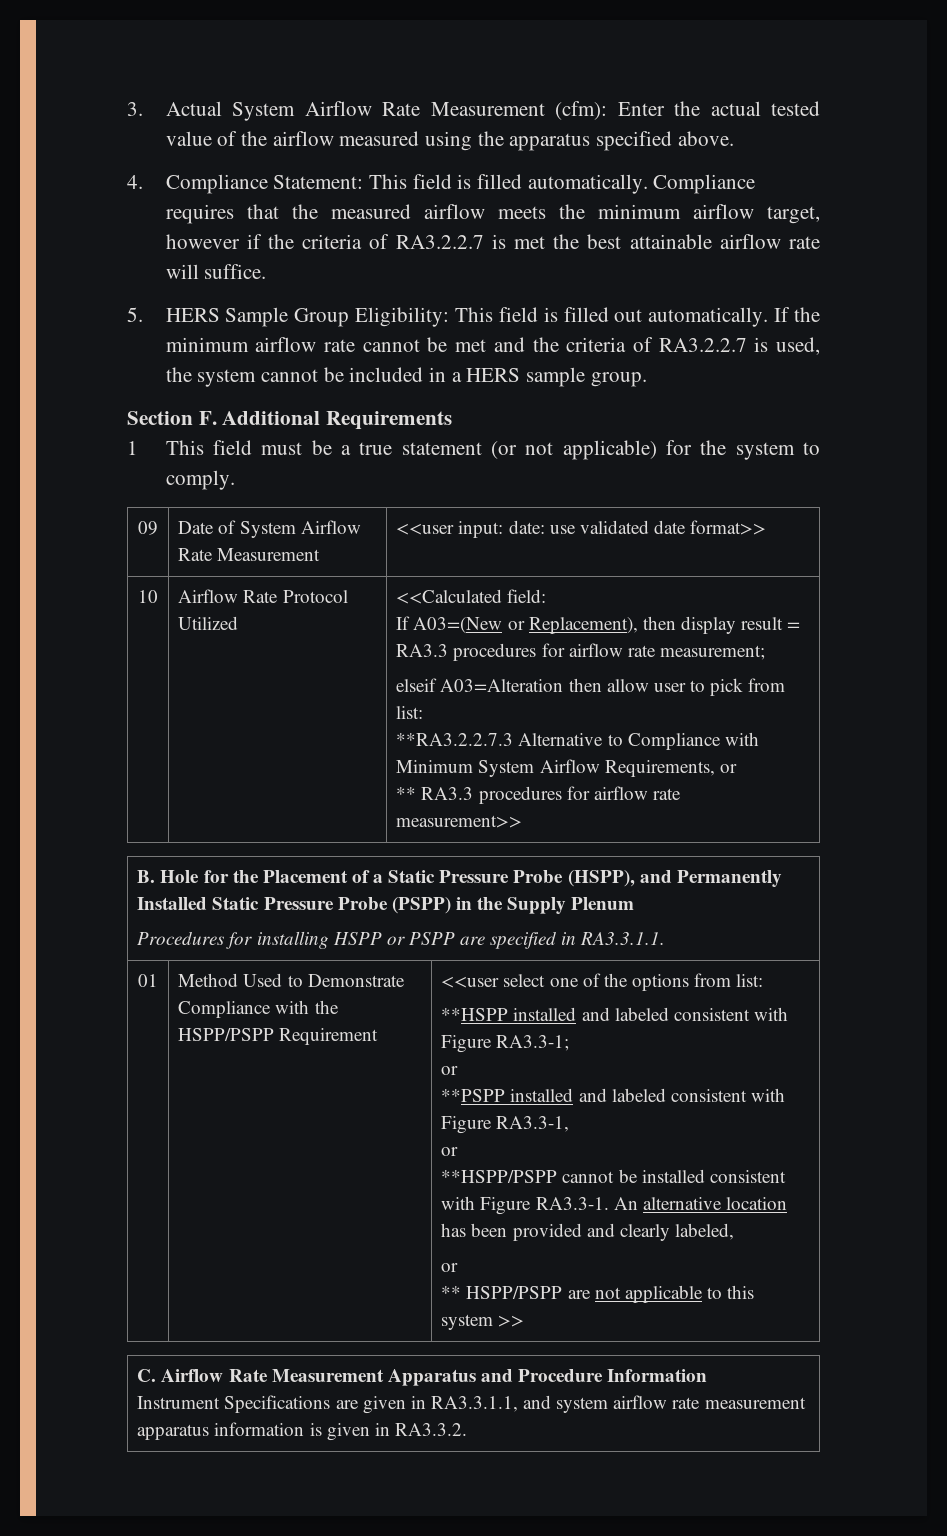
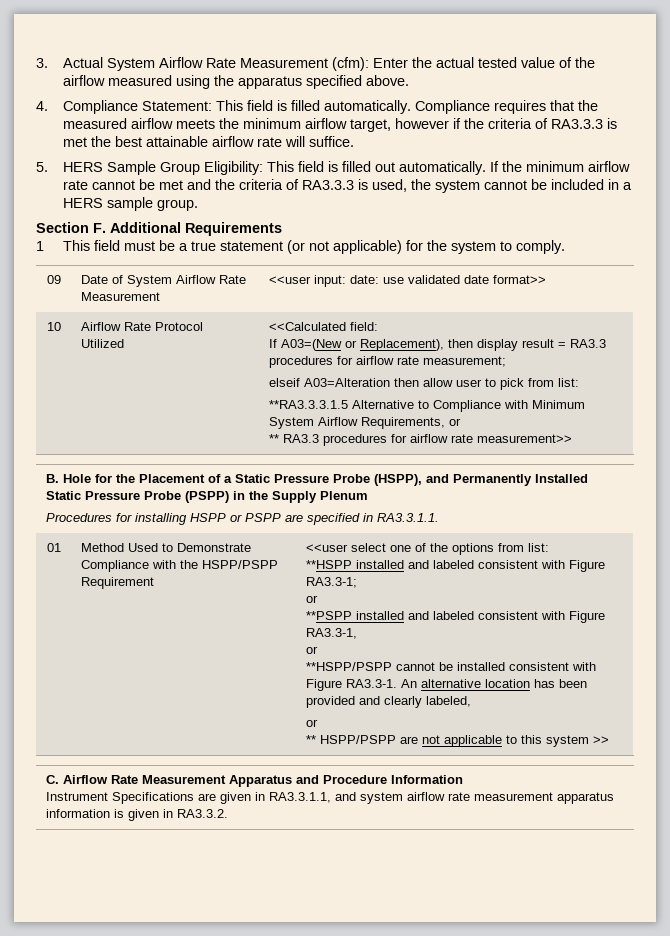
- Compliance requires that the measured airflow meets the minimum airflow target, however if the criteria of RA3.2.2.7 is met the best attainable airflow rate will suffice.
+ Compliance requires that the measured airflow meets the minimum airflow target, however if the criteria of RA3.3.3 is met the best attainable airflow rate will suffice.
- If the minimum airflow rate cannot be met and the criteria of RA3.2.2.7 is used, the system cannot be included in a HERS sample group.
+ If the minimum airflow rate cannot be met and the criteria of RA3.3.3 is used, the system cannot be included in a HERS sample group.
- **RA3.2.2.7.3 Alternative to Compliance with Minimum System Airflow Requirements, or
+ **RA3.3.3.1.5 Alternative to Compliance with Minimum System Airflow Requirements, or

